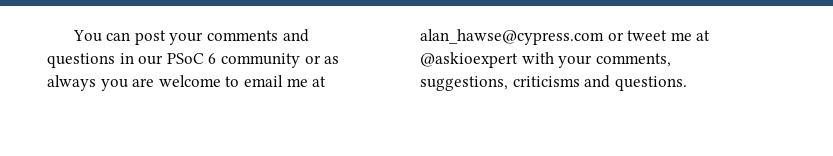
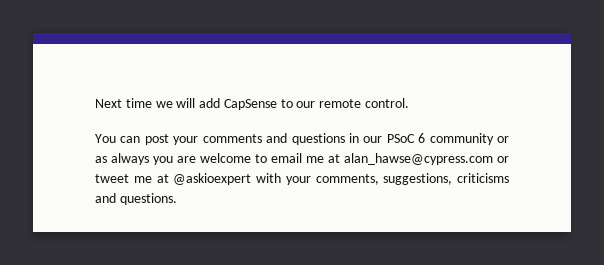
+ Next time we will add CapSense to our remote control.

